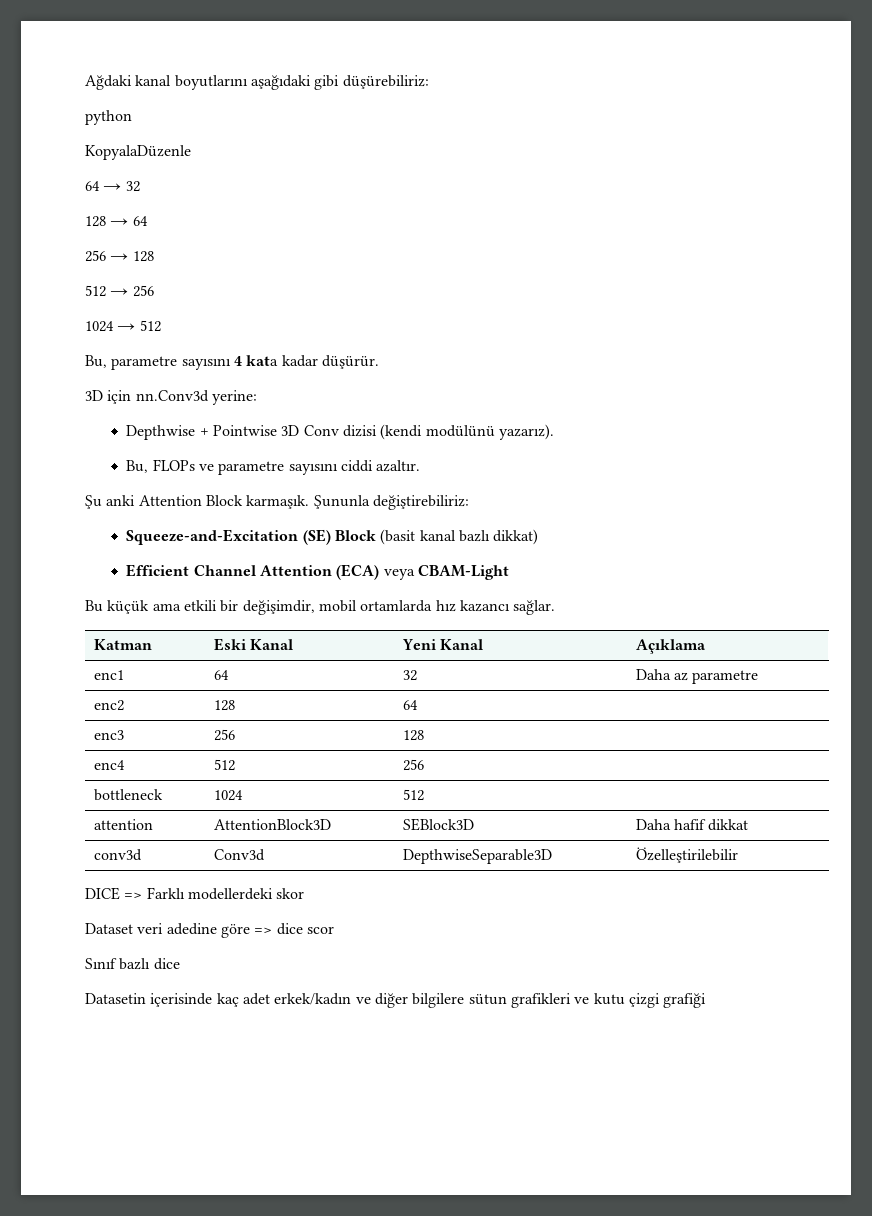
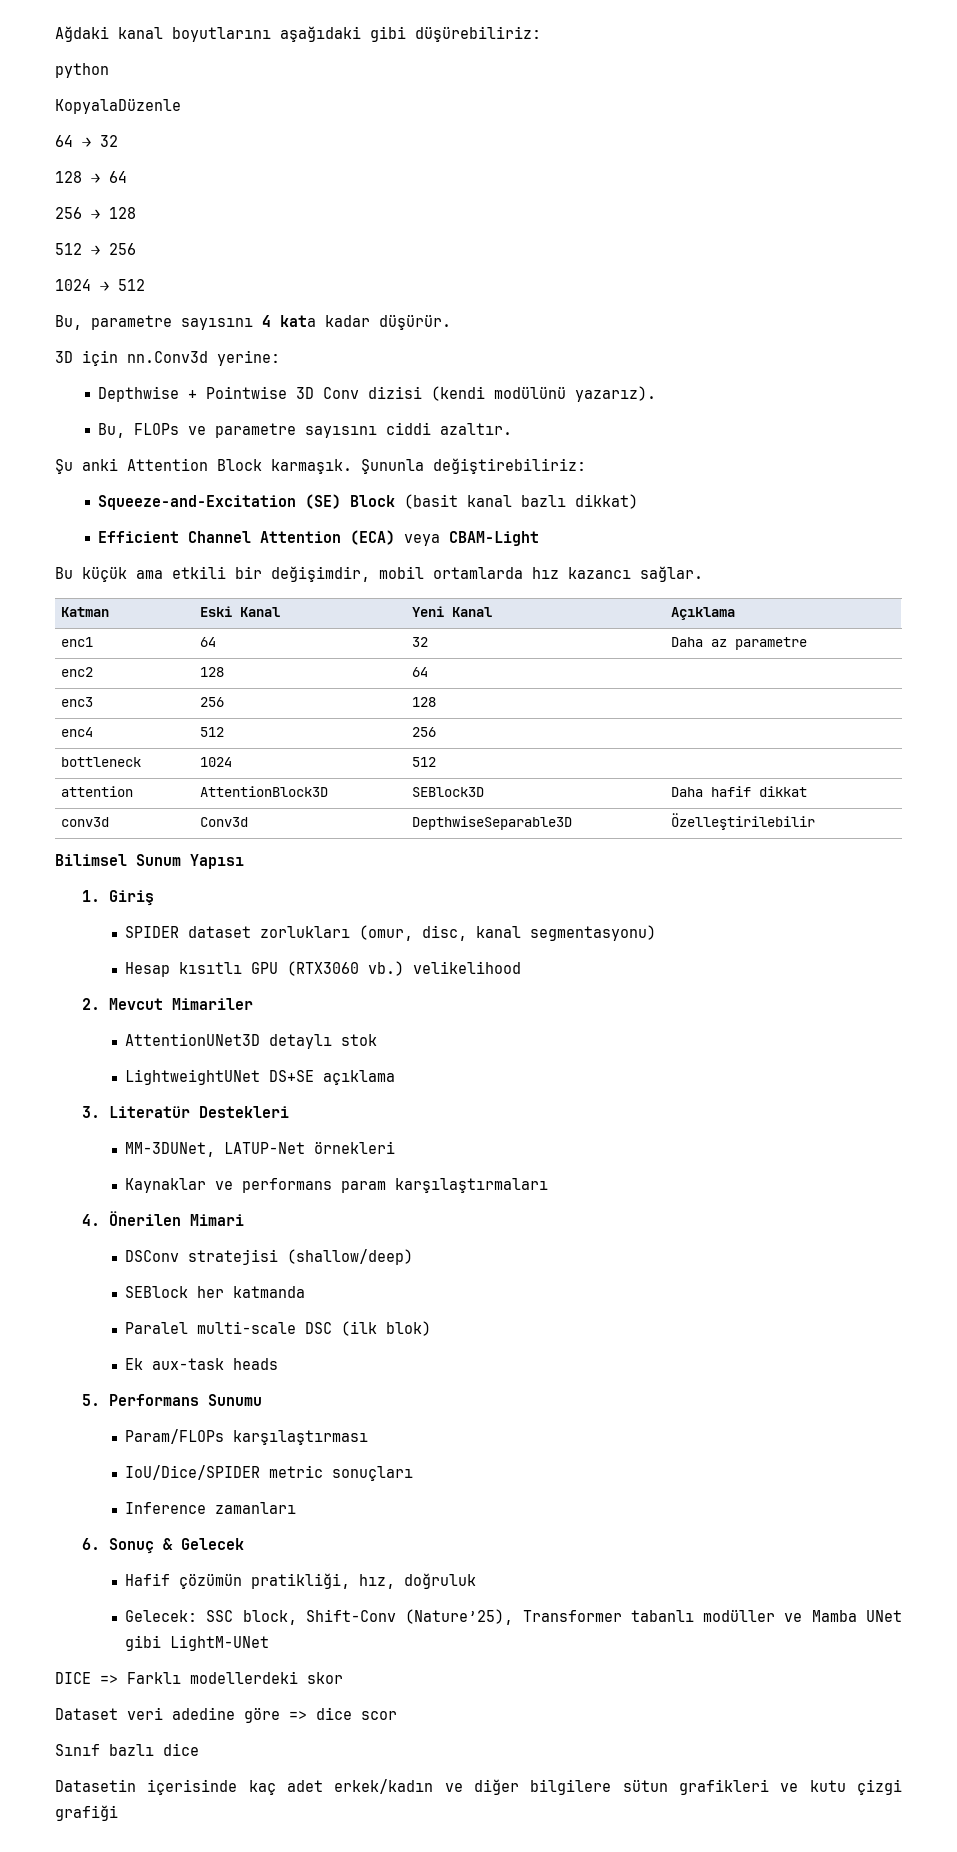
+ Bilimsel Sunum Yapısı
+ 1. Giriş
+ SPIDER dataset zorlukları (omur, disc, kanal segmentasyonu)
+ Hesap kısıtlı GPU (RTX3060 vb.) velikelihood
+ 2. Mevcut Mimariler
+ AttentionUNet3D detaylı stok
+ LightweightUNet DS+SE açıklama
+ 3. Literatür Destekleri
+ MM-3DUNet, LATUP-Net örnekleri
+ Kaynaklar ve performans param karşılaştırmaları
+ 4. Önerilen Mimari
+ DSConv stratejisi (shallow/deep)
+ SEBlock her katmanda
+ Paralel multi-scale DSC (ilk blok)
+ Ek aux-task heads
+ 5. Performans Sunumu
+ Param/FLOPs karşılaştırması
+ IoU/Dice/SPIDER metric sonuçları
+ Inference zamanları
+ 6. Sonuç & Gelecek
+ Hafif çözümün pratikliği, hız, doğruluk
+ Gelecek: SSC block, Shift-Conv (Nature’25), Transformer tabanlı modüller ve Mamba UNet gibi LightM-UNet

